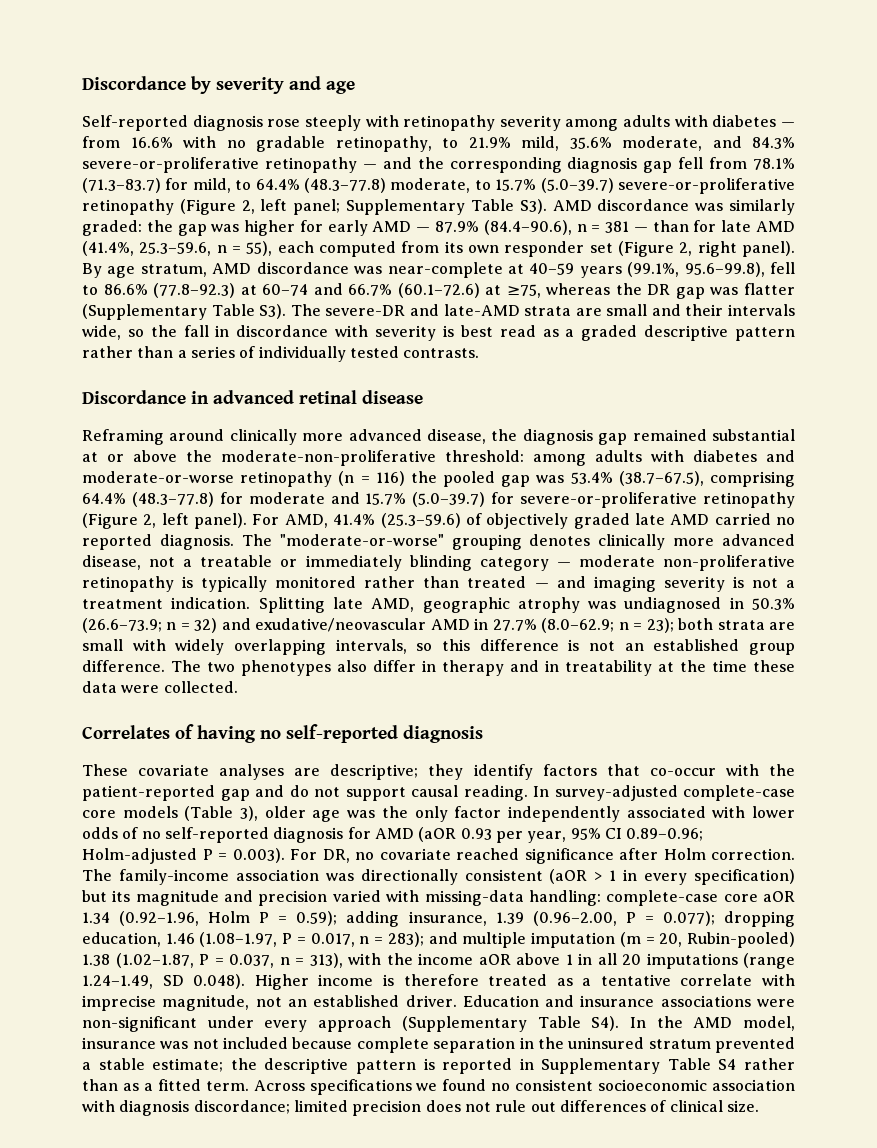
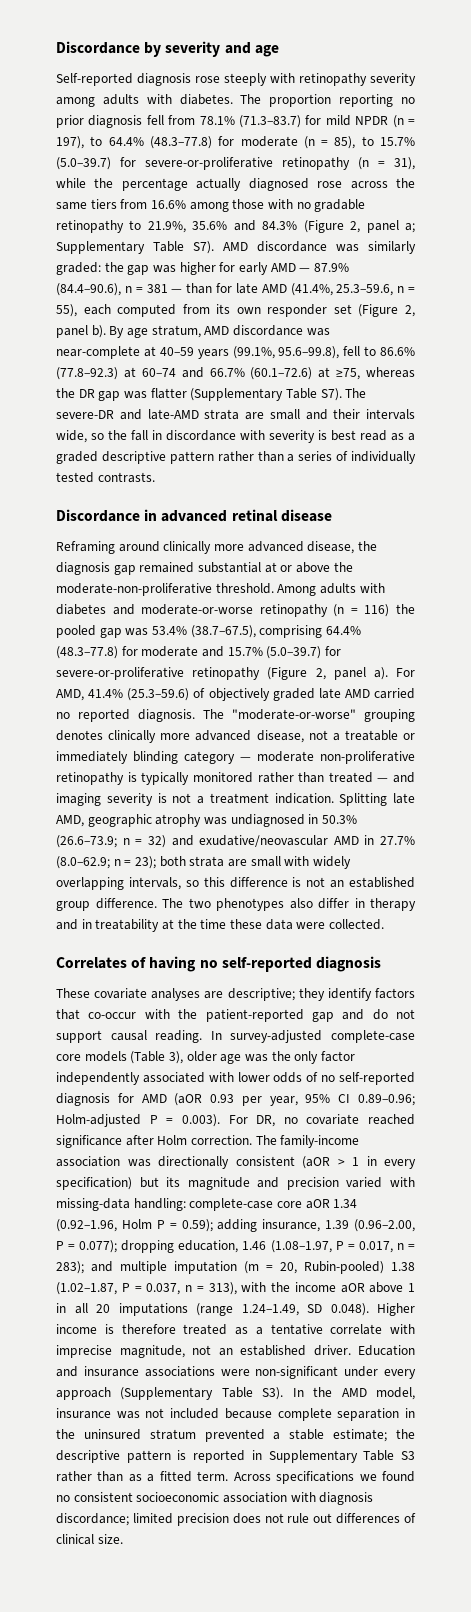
- Self-reported diagnosis rose steeply with retinopathy severity among adults with diabetes — from 16.6% with no gradable retinopathy, to 21.9% mild, 35.6% moderate, and 84.3% severe-or-proliferative retinopathy — and the corresponding diagnosis gap fell from 78.1% (71.3–83.7) for mild, to 64.4% (48.3–77.8) moderate, to 15.7% (5.0–39.7) severe-or-proliferative retinopathy (Figure 2, left panel; Supplementary Table S3). AMD discordance was similarly graded: the gap was higher for early AMD — 87.9% (84.4–90.6), n = 381 — than for late AMD (41.4%, 25.3–59.6, n = 55), each computed from its own responder set (Figure 2, right panel).
+ Self-reported diagnosis rose steeply with retinopathy severity among adults with diabetes. The proportion reporting no prior diagnosis fell from 78.1% (71.3–83.7) for mild NPDR (n = 197), to 64.4% (48.3–77.8) for moderate (n = 85), to 15.7% (5.0–39.7) for severe-or-proliferative retinopathy (n = 31), while the percentage actually diagnosed rose across the same tiers from 16.6% among those with no gradable retinopathy to 21.9%, 35.6% and 84.3% (Figure 2, panel a; Supplementary Table S7). AMD discordance was similarly graded: the gap was higher for early AMD — 87.9% (84.4–90.6), n = 381 — than for late AMD (41.4%, 25.3–59.6, n = 55), each computed from its own responder set (Figure 2, panel b).
- By age stratum, AMD discordance was near-complete at 40–59 years (99.1%, 95.6–99.8), fell to 86.6% (77.8–92.3) at 60–74 and 66.7% (60.1–72.6) at ≥75, whereas the DR gap was flatter (Supplementary Table S3). The severe-DR and late-AMD strata are small and their intervals wide, so the fall in discordance with severity is best read as a graded descriptive pattern rather than a series of individually tested contrasts.
+ By age stratum, AMD discordance was near-complete at 40–59 years (99.1%, 95.6–99.8), fell to 86.6% (77.8–92.3) at 60–74 and 66.7% (60.1–72.6) at ≥75, whereas the DR gap was flatter (Supplementary Table S7). The severe-DR and late-AMD strata are small and their intervals wide, so the fall in discordance with severity is best read as a graded descriptive pattern rather than a series of individually tested contrasts.
- Reframing around clinically more advanced disease, the diagnosis gap remained substantial at or above the moderate-non-proliferative threshold: among adults with diabetes and moderate-or-worse retinopathy (n = 116) the pooled gap was 53.4% (38.7–67.5), comprising 64.4% (48.3–77.8) for moderate and 15.7% (5.0–39.7) for severe-or-proliferative retinopathy (Figure 2, left panel).
+ Reframing around clinically more advanced disease, the diagnosis gap remained substantial at or above the moderate-non-proliferative threshold. Among adults with diabetes and moderate-or-worse retinopathy (n = 116) the pooled gap was 53.4% (38.7–67.5), comprising 64.4% (48.3–77.8) for moderate and 15.7% (5.0–39.7) for severe-or-proliferative retinopathy (Figure 2, panel a).
- Education and insurance associations were non-significant under every approach (Supplementary Table S4). In the AMD model, insurance was not included because complete separation in the uninsured stratum prevented a stable estimate; the descriptive pattern is reported in Supplementary Table S4 rather than as a fitted term.
+ Education and insurance associations were non-significant under every approach (Supplementary Table S3). In the AMD model, insurance was not included because complete separation in the uninsured stratum prevented a stable estimate; the descriptive pattern is reported in Supplementary Table S3 rather than as a fitted term.

